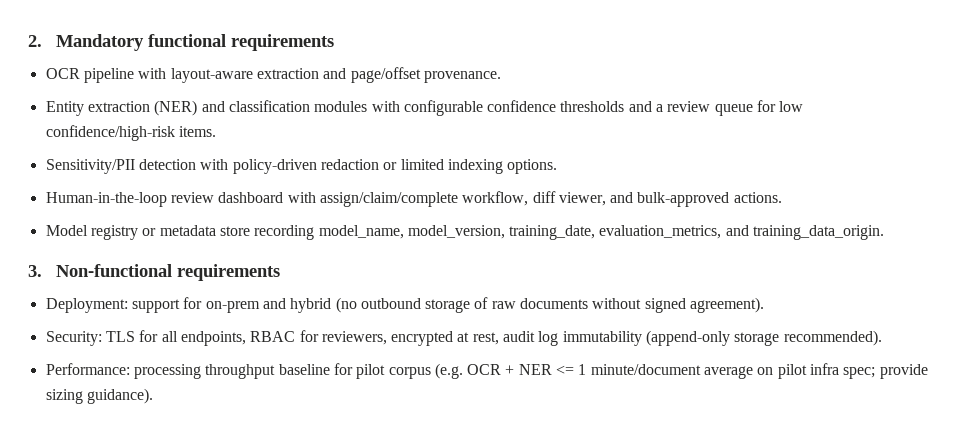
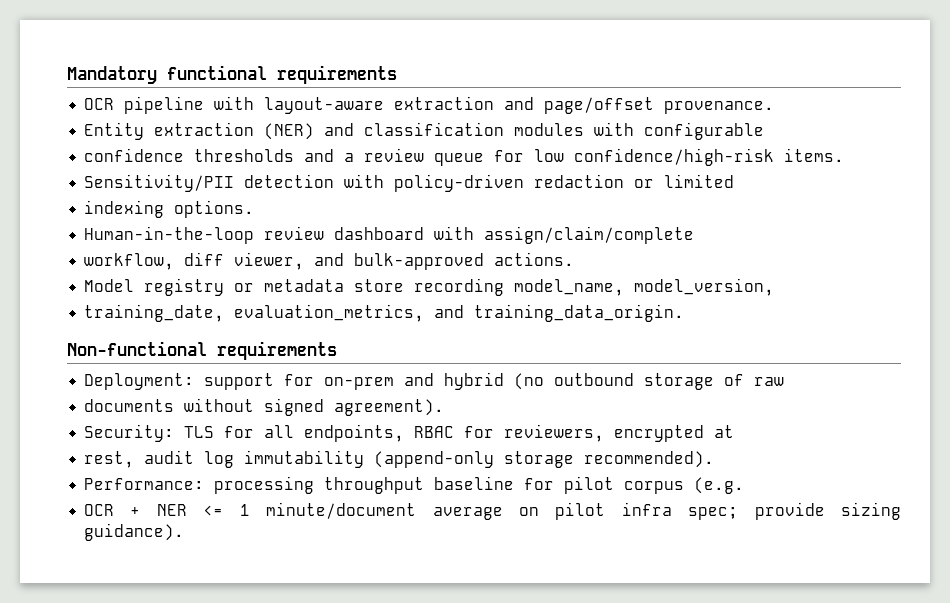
- 2. Mandatory functional requirements
+ Mandatory functional requirements
- Entity extraction (NER) and classification modules with configurable confidence thresholds and a review queue for low confidence/high-risk items.
+ Entity extraction (NER) and classification modules with configurable
+ confidence thresholds and a review queue for low confidence/high-risk items.
- Sensitivity/PII detection with policy-driven redaction or limited indexing options.
+ Sensitivity/PII detection with policy-driven redaction or limited
+ indexing options.
- Human-in-the-loop review dashboard with assign/claim/complete workflow, diff viewer, and bulk-approved actions.
+ Human-in-the-loop review dashboard with assign/claim/complete
+ workflow, diff viewer, and bulk-approved actions.
- Model registry or metadata store recording model_name, model_version, training_date, evaluation_metrics, and training_data_origin.
+ Model registry or metadata store recording model_name, model_version,
+ training_date, evaluation_metrics, and training_data_origin.
- 3. Non-functional requirements
+ Non-functional requirements
- Deployment: support for on-prem and hybrid (no outbound storage of raw documents without signed agreement).
+ Deployment: support for on-prem and hybrid (no outbound storage of raw
+ documents without signed agreement).
- Security: TLS for all endpoints, RBAC for reviewers, encrypted at rest, audit log immutability (append-only storage recommended).
+ Security: TLS for all endpoints, RBAC for reviewers, encrypted at
+ rest, audit log immutability (append-only storage recommended).
- Performance: processing throughput baseline for pilot corpus (e.g. OCR + NER <= 1 minute/document average on pilot infra spec; provide sizing guidance).
+ Performance: processing throughput baseline for pilot corpus (e.g.
+ OCR + NER <= 1 minute/document average on pilot infra spec; provide sizing guidance).

